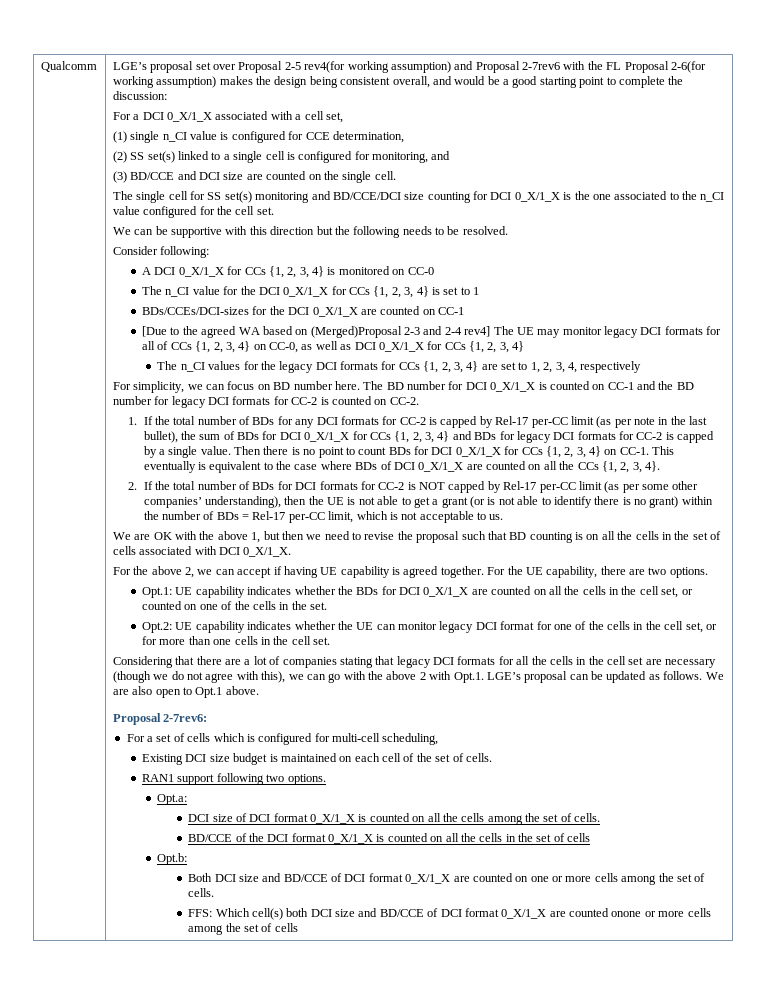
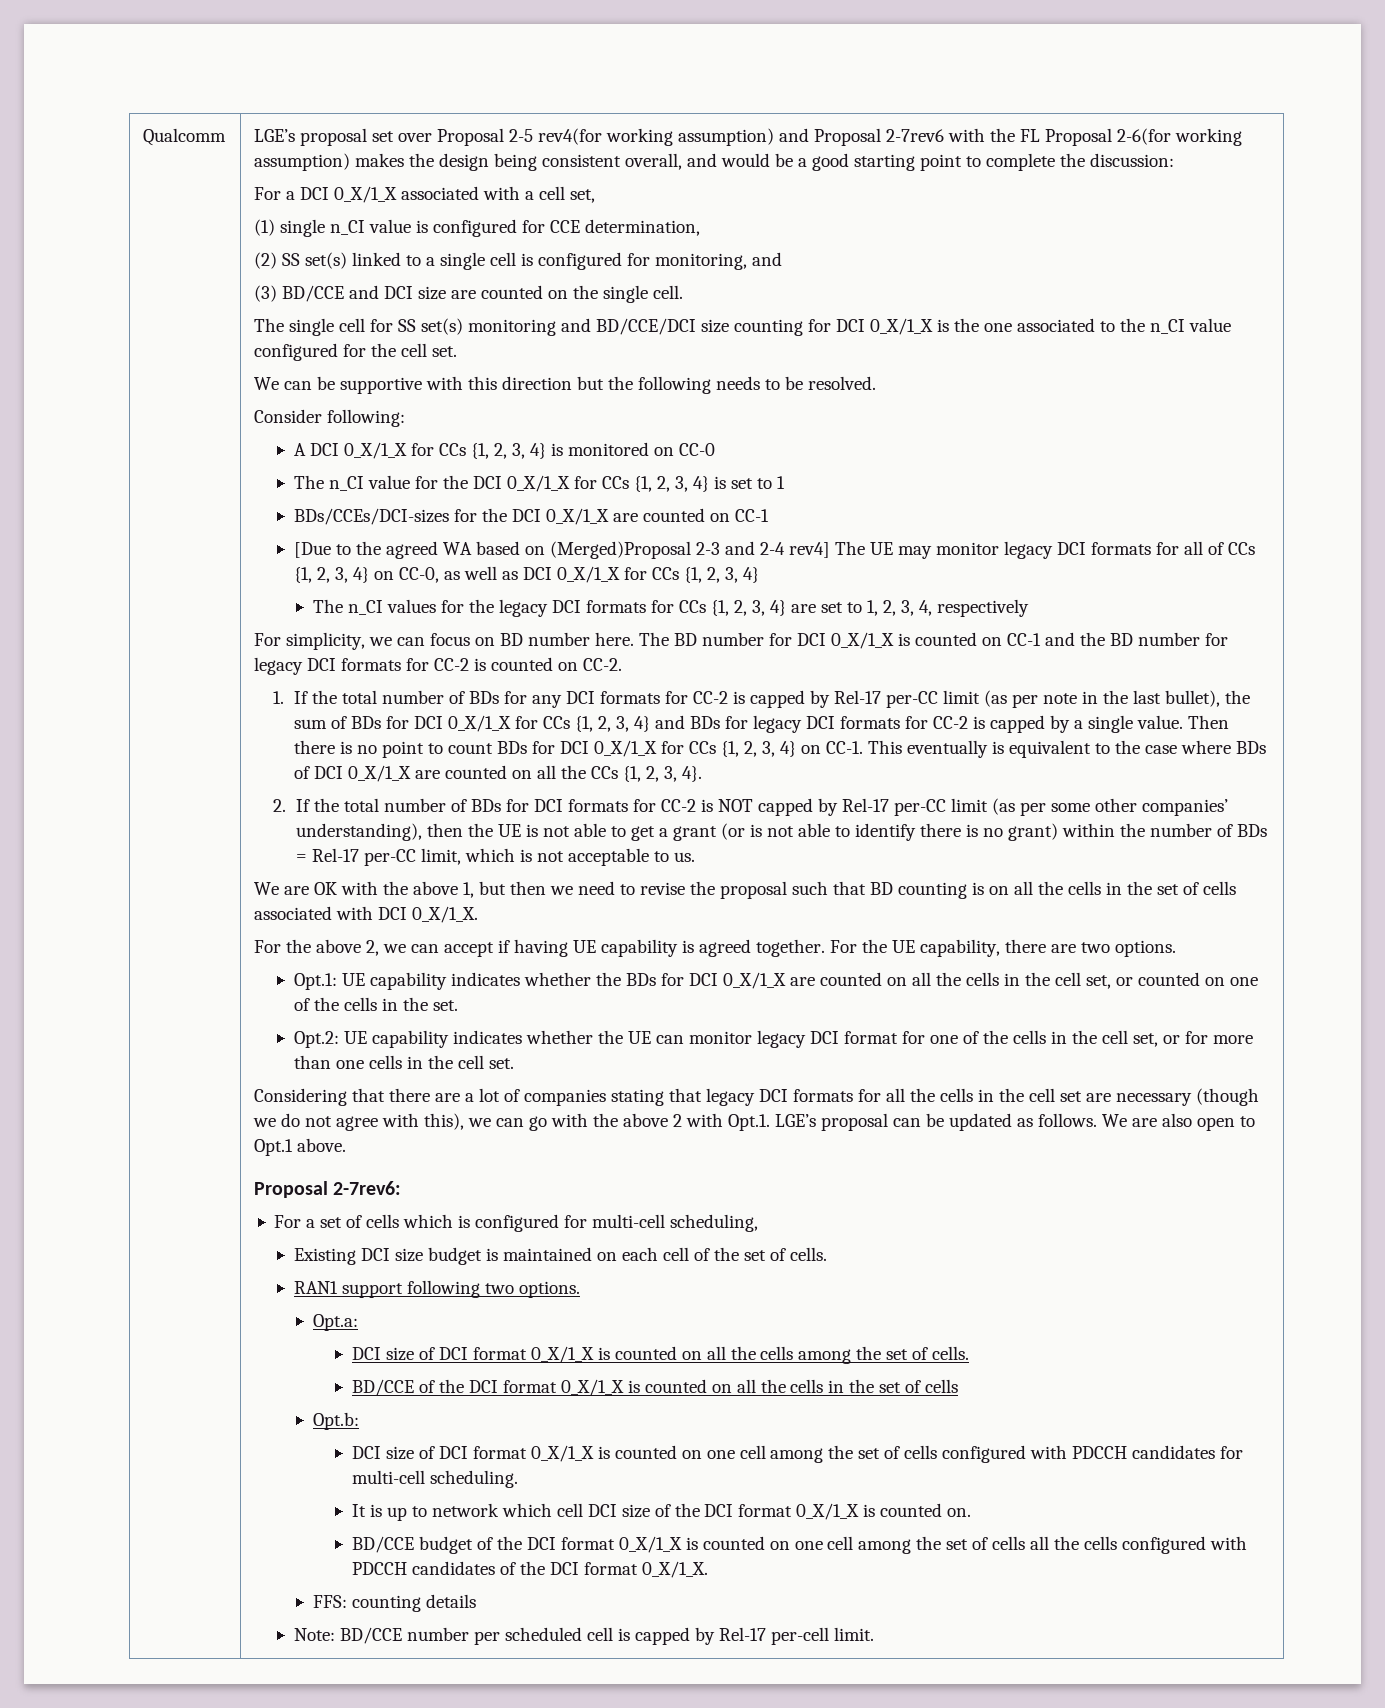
- Both DCI size and BD/CCE of DCI format 0_X/1_X are counted on one or more cells among the set of cells.
- FFS: Which cell(s) both DCI size and BD/CCE of DCI format 0_X/1_X are counted onone or more cells among the set of cells
+ DCI size of DCI format 0_X/1_X is counted on one cell among the set of cells configured with PDCCH candidates for multi-cell scheduling.
+ It is up to network which cell DCI size of the DCI format 0_X/1_X is counted on.
+ BD/CCE budget of the DCI format 0_X/1_X is counted on one cell among the set of cells all the cells configured with PDCCH candidates of the DCI format 0_X/1_X.
+ FFS: counting details
+ Note: BD/CCE number per scheduled cell is capped by Rel-17 per-cell limit.

